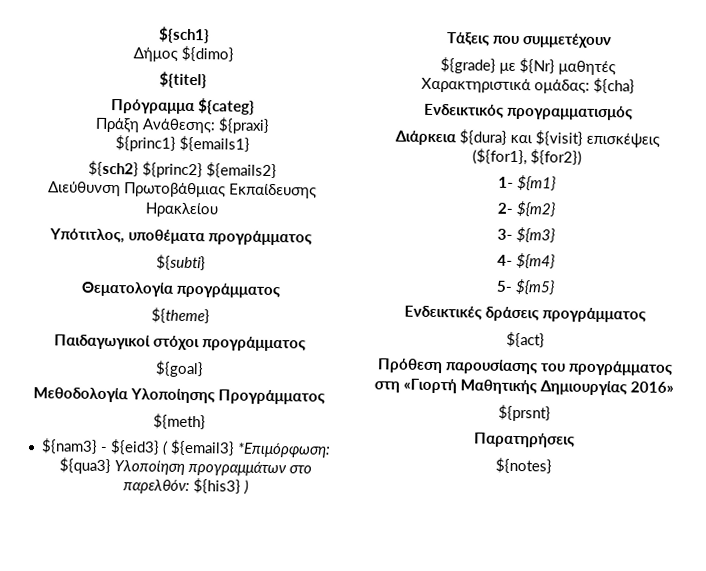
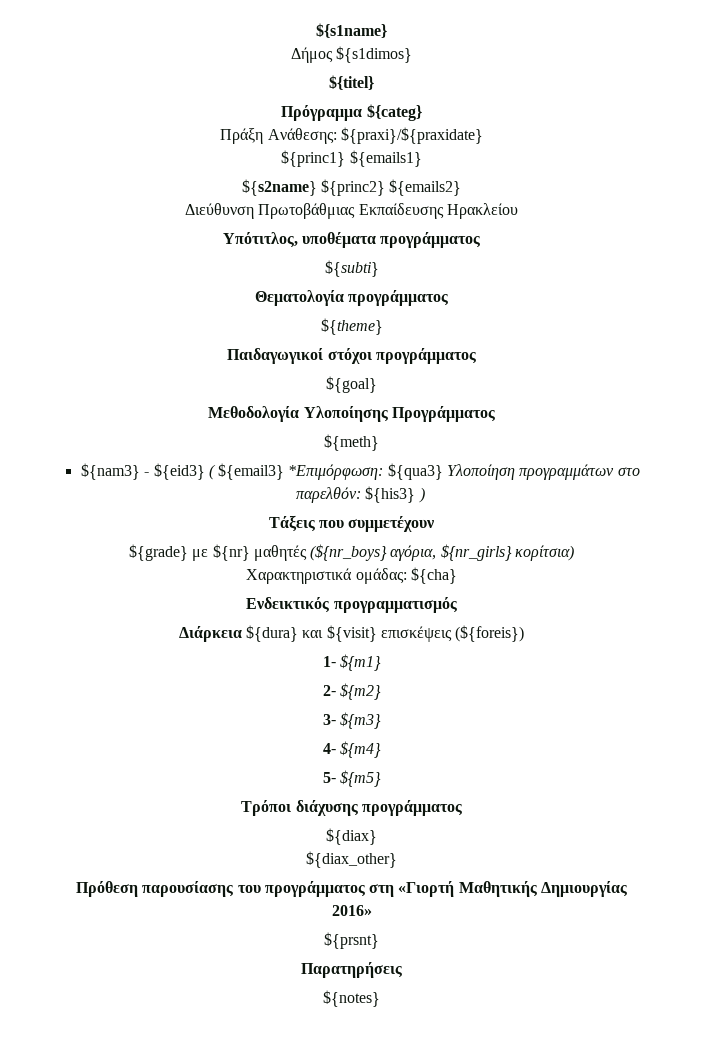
- ${sch1}
+ ${s1name}
- Δήμος ${dimo}
+ Δήμος ${s1dimos}
- Πράξη Ανάθεσης: ${praxi}
+ Πράξη Ανάθεσης: ${praxi}/${praxidate}
- ${sch2} ${princ2} ${emails2}
+ ${s2name} ${princ2} ${emails2}
- ${grade} με ${Nr} μαθητές
+ ${grade} με ${nr} μαθητές (${nr_boys} αγόρια, ${nr_girls} κορίτσια)
- Διάρκεια ${dura} και ${visit} επισκέψεις (${for1}, ${for2})
+ Διάρκεια ${dura} και ${visit} επισκέψεις (${foreis})
- Ενδεικτικές δράσεις προγράμματος
- ${act}
+ Τρόποι διάχυσης προγράμματος
+ ${diax}
+ ${diax_other}

